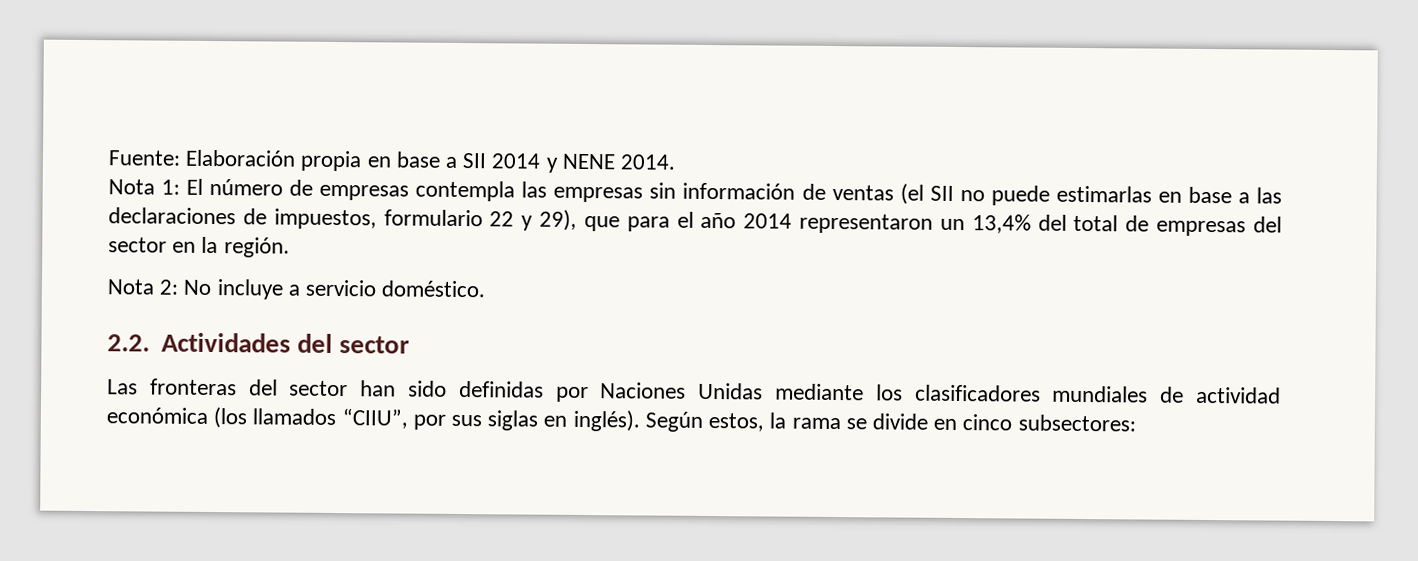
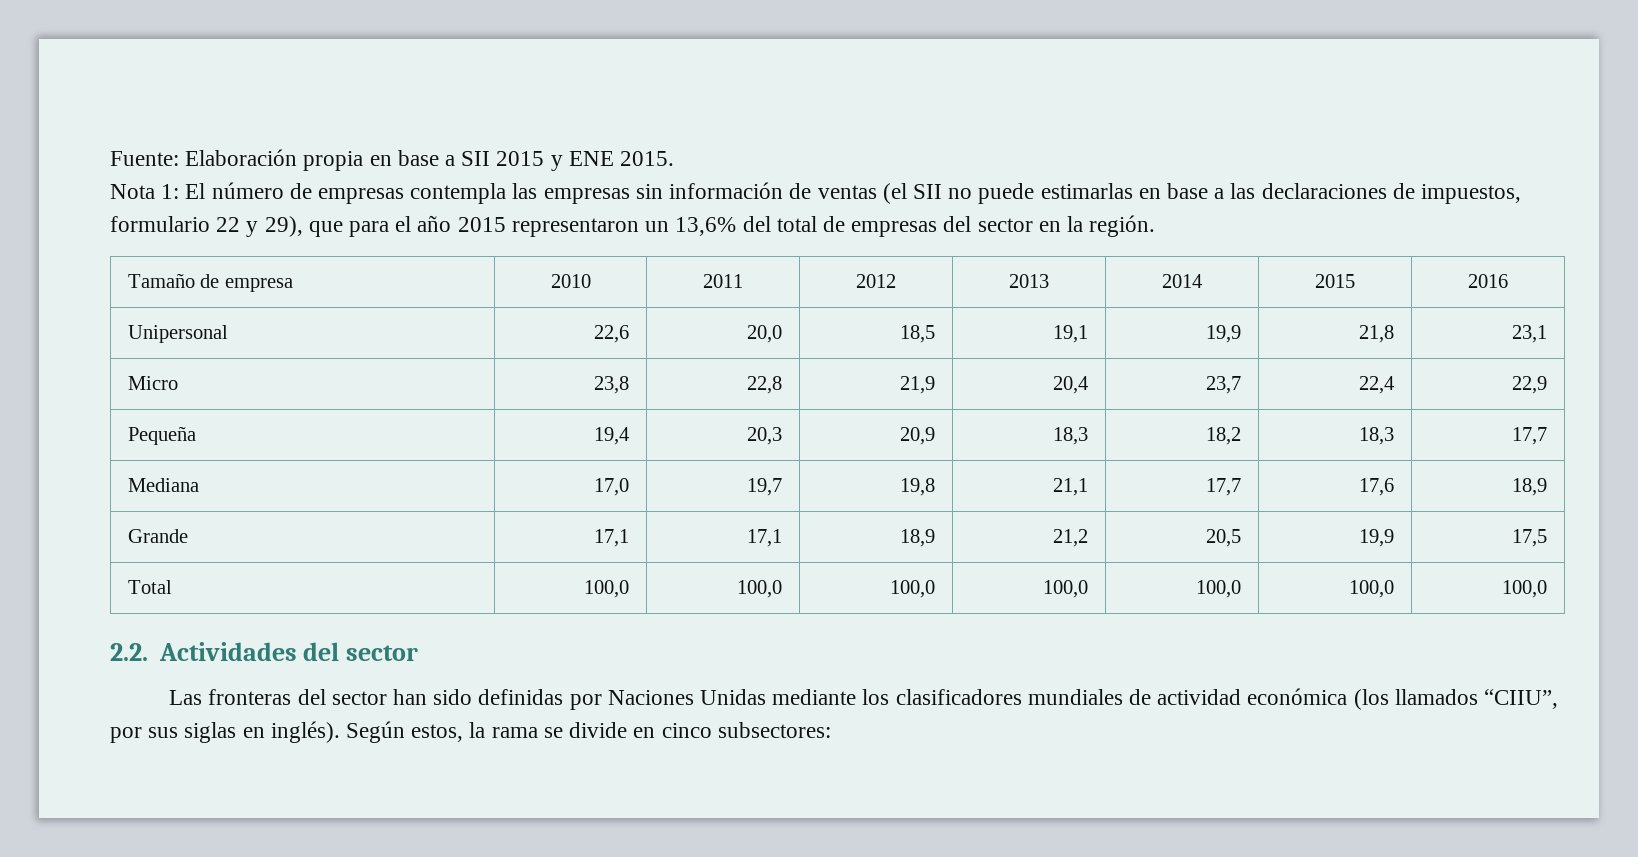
- Fuente: Elaboración propia en base a SII 2014 y NENE 2014.
+ Fuente: Elaboración propia en base a SII 2015 y ENE 2015.
- Nota 1: El número de empresas contempla las empresas sin información de ventas (el SII no puede estimarlas en base a las declaraciones de impuestos, formulario 22 y 29), que para el año 2014 representaron un 13,4% del total de empresas del sector en la región.
+ Nota 1: El número de empresas contempla las empresas sin información de ventas (el SII no puede estimarlas en base a las declaraciones de impuestos, formulario 22 y 29), que para el año 2015 representaron un 13,6% del total de empresas del sector en la región.
- Nota 2: No incluye a servicio doméstico.
+ Tamaño de empresa | 2010 | 2011 | 2012 | 2013 | 2014 | 2015 | 2016
+ Unipersonal | 22,6 | 20,0 | 18,5 | 19,1 | 19,9 | 21,8 | 23,1
+ Micro | 23,8 | 22,8 | 21,9 | 20,4 | 23,7 | 22,4 | 22,9
+ Pequeña | 19,4 | 20,3 | 20,9 | 18,3 | 18,2 | 18,3 | 17,7
+ Mediana | 17,0 | 19,7 | 19,8 | 21,1 | 17,7 | 17,6 | 18,9
+ Grande | 17,1 | 17,1 | 18,9 | 21,2 | 20,5 | 19,9 | 17,5
+ Total | 100,0 | 100,0 | 100,0 | 100,0 | 100,0 | 100,0 | 100,0

